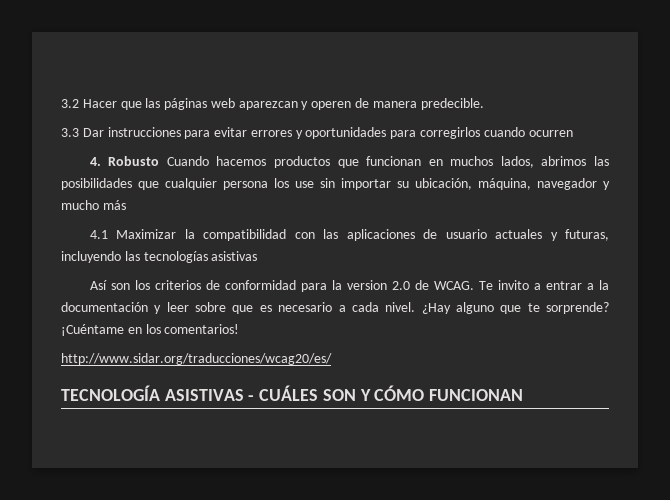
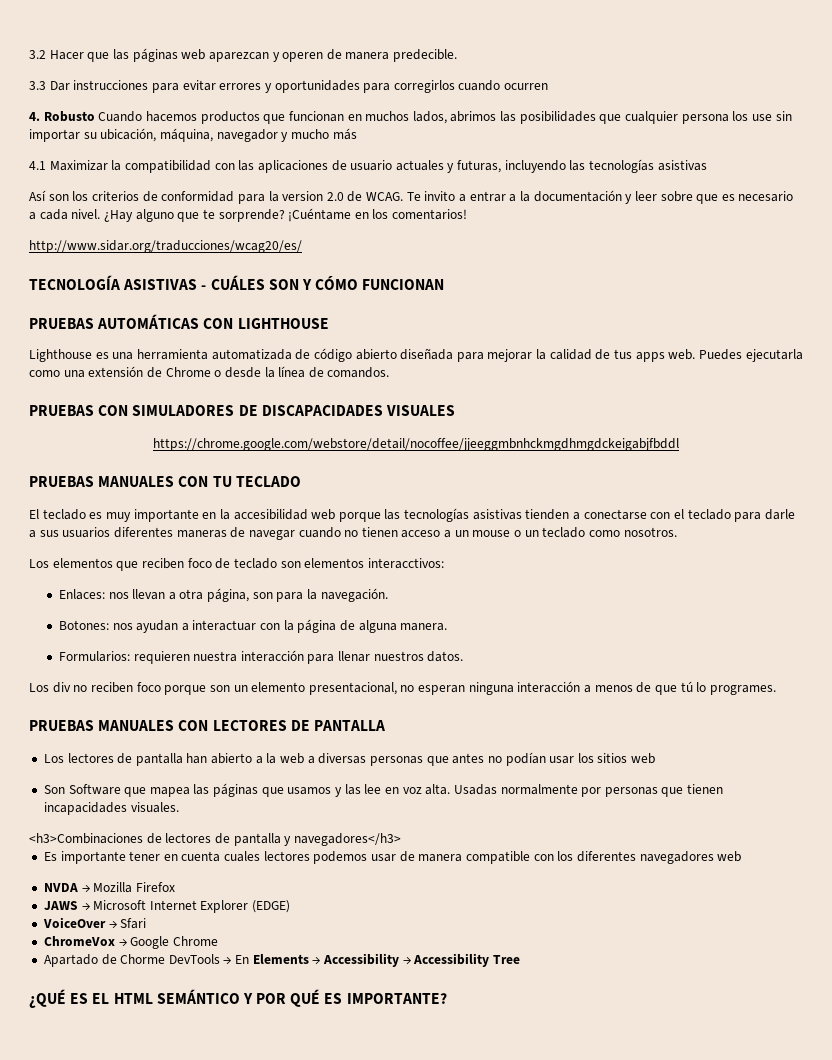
+ PRUEBAS AUTOMÁTICAS CON LIGHTHOUSE
+ Lighthouse es una herramienta automatizada de código abierto diseñada para mejorar la calidad de tus apps web. Puedes ejecutarla como una extensión de Chrome o desde la línea de comandos.
+ PRUEBAS CON SIMULADORES DE DISCAPACIDADES VISUALES
+ https://chrome.google.com/webstore/detail/nocoffee/jjeeggmbnhckmgdhmgdckeigabjfbddl
+ PRUEBAS MANUALES CON TU TECLADO
+ El teclado es muy importante en la accesibilidad web porque las tecnologías asistivas tienden a conectarse con el teclado para darle a sus usuarios diferentes maneras de navegar cuando no tienen acceso a un mouse o un teclado como nosotros.
+ Los elementos que reciben foco de teclado son elementos interacctivos:
+ Enlaces: nos llevan a otra página, son para la navegación.
+ Botones: nos ayudan a interactuar con la página de alguna manera.
+ Formularios: requieren nuestra interacción para llenar nuestros datos.
+ Los div no reciben foco porque son un elemento presentacional, no esperan ninguna interacción a menos de que tú lo programes.
+ PRUEBAS MANUALES CON LECTORES DE PANTALLA
+ Los lectores de pantalla han abierto a la web a diversas personas que antes no podían usar los sitios web
+ Son Software que mapea las páginas que usamos y las lee en voz alta. Usadas normalmente por personas que tienen incapacidades visuales.
+ <h3>Combinaciones de lectores de pantalla y navegadores</h3>
+ Es importante tener en cuenta cuales lectores podemos usar de manera compatible con los diferentes navegadores web
+ NVDA → Mozilla Firefox
+ JAWS → Microsoft Internet Explorer (EDGE)
+ VoiceOver → Sfari
+ ChromeVox → Google Chrome
+ Apartado de Chorme DevTools → En Elements → Accessibility → Accessibility Tree
+ ¿QUÉ ES EL HTML SEMÁNTICO Y POR QUÉ ES IMPORTANTE?

